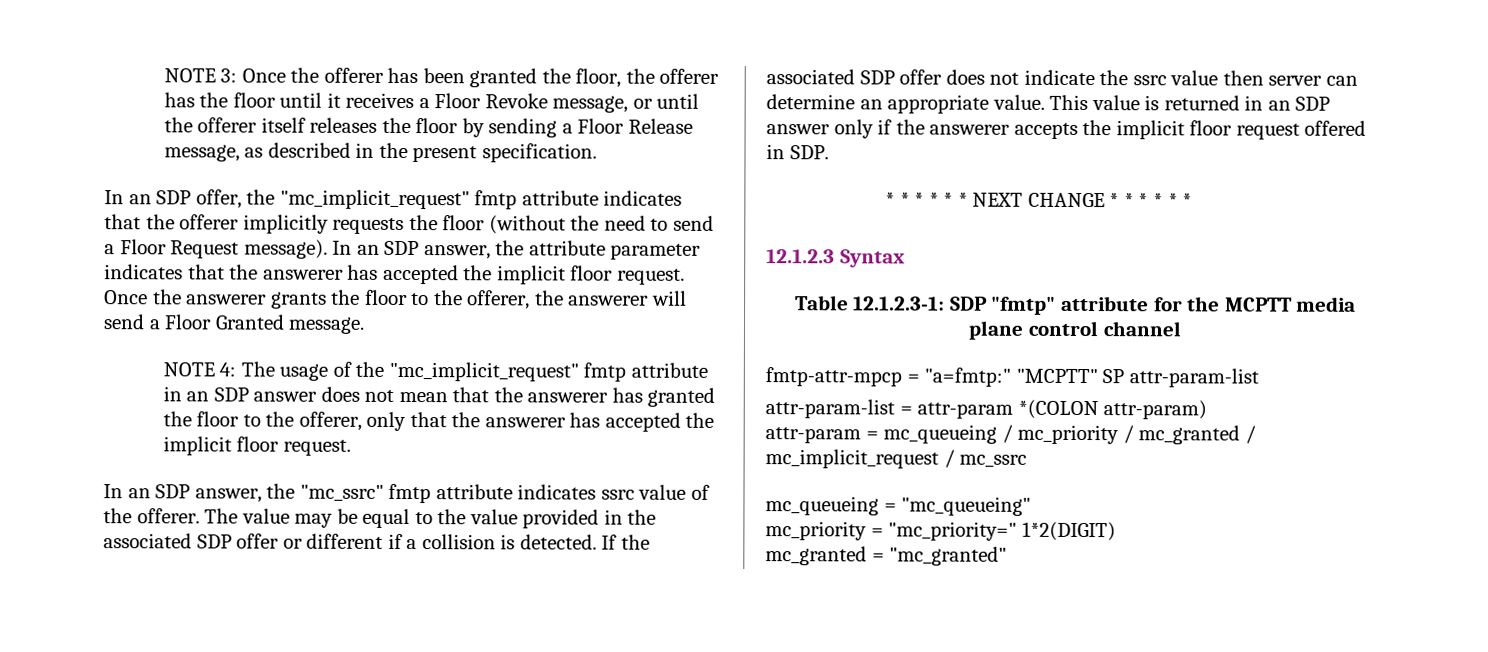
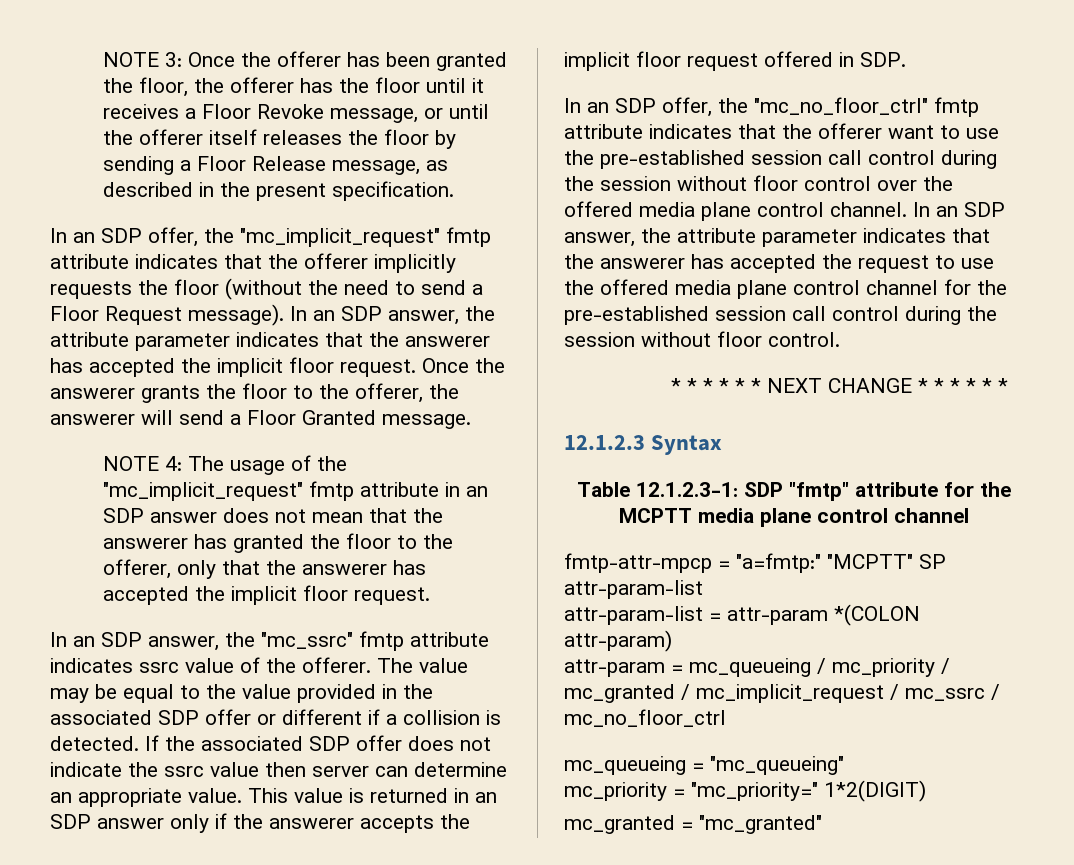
+ In an SDP offer, the "mc_no_floor_ctrl" fmtp attribute indicates that the offerer want to use the pre-established session call control during the session without floor control over the offered media plane control channel. In an SDP answer, the attribute parameter indicates that the answerer has accepted the request to use the offered media plane control channel for the pre-established session call control during the session without floor control.
- attr-param = mc_queueing / mc_priority / mc_granted / mc_implicit_request / mc_ssrc
+ attr-param = mc_queueing / mc_priority / mc_granted / mc_implicit_request / mc_ssrc / mc_no_floor_ctrl

